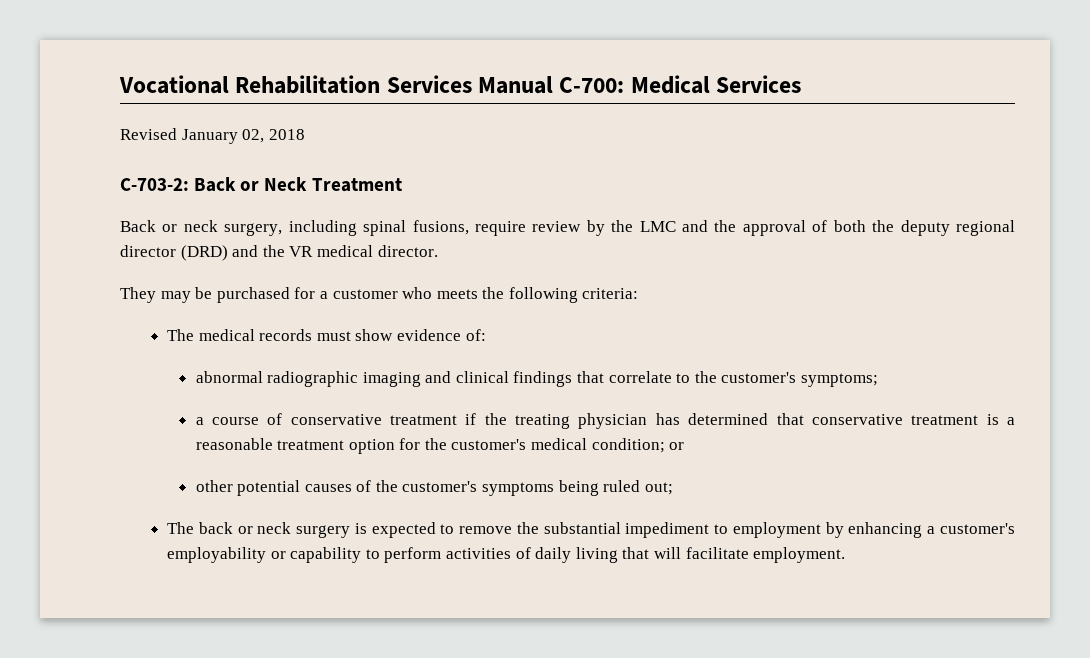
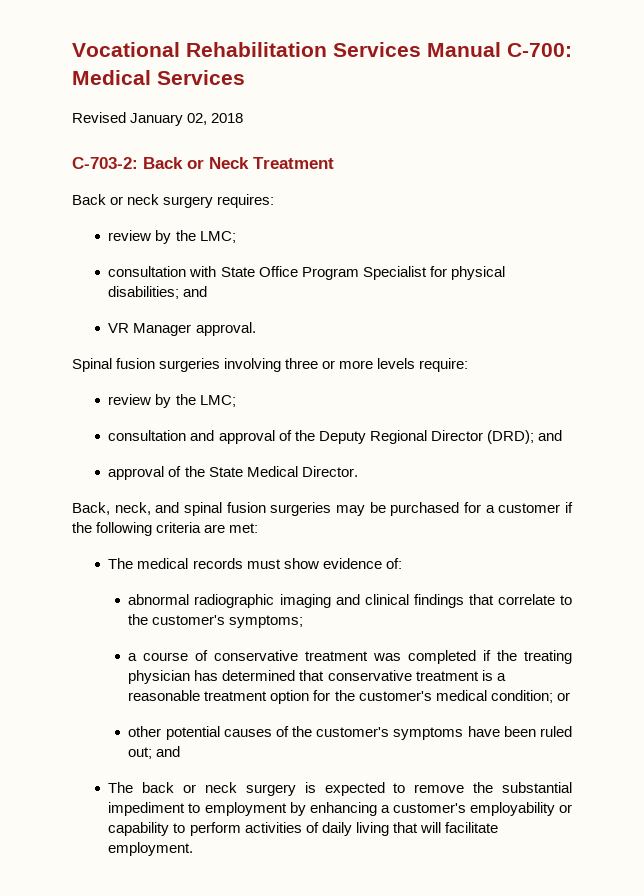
- Back or neck surgery, including spinal fusions, require review by the LMC and the approval of both the deputy regional director (DRD) and the VR medical director.
- They may be purchased for a customer who meets the following criteria:
+ Back or neck surgery requires:
+ review by the LMC;
+ consultation with State Office Program Specialist for physical disabilities; and
+ VR Manager approval.
+ Spinal fusion surgeries involving three or more levels require:
+ review by the LMC;
+ consultation and approval of the Deputy Regional Director (DRD); and
+ approval of the State Medical Director.
+ Back, neck, and spinal fusion surgeries may be purchased for a customer if the following criteria are met:
- a course of conservative treatment if the treating physician has determined that conservative treatment is a reasonable treatment option for the customer's medical condition; or
+ a course of conservative treatment was completed if the treating physician has determined that conservative treatment is a reasonable treatment option for the customer's medical condition; or
- other potential causes of the customer's symptoms being ruled out;
+ other potential causes of the customer's symptoms have been ruled out; and

